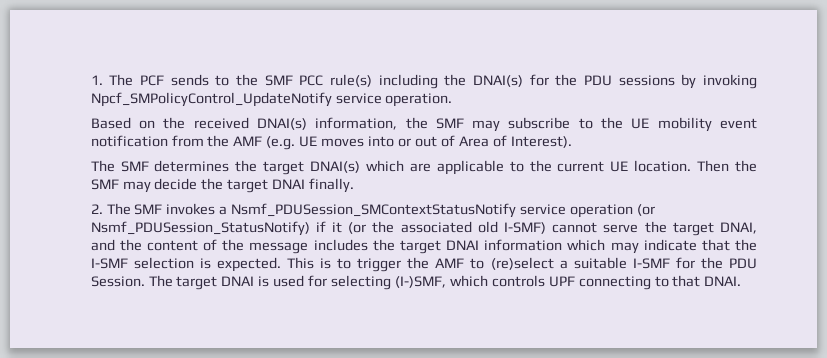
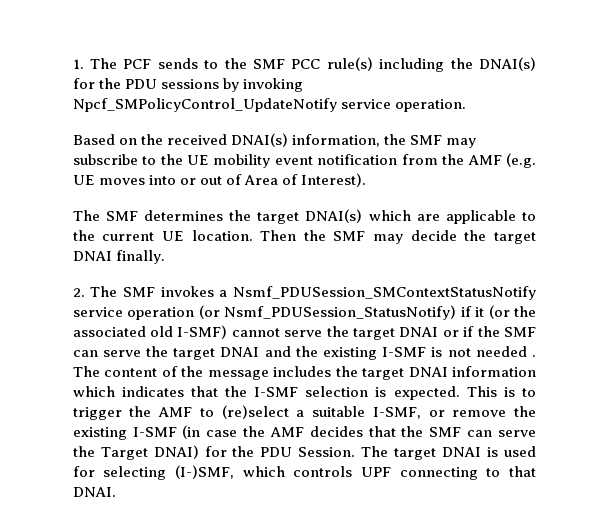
- 2. The SMF invokes a Nsmf_PDUSession_SMContextStatusNotify service operation (or Nsmf_PDUSession_StatusNotify) if it (or the associated old I-SMF) cannot serve the target DNAI, and the content of the message includes the target DNAI information which may indicate that the I-SMF selection is expected.
+ 2. The SMF invokes a Nsmf_PDUSession_SMContextStatusNotify service operation (or Nsmf_PDUSession_StatusNotify) if it (or the associated old I-SMF) cannot serve the target DNAI or if the SMF can serve the target DNAI and the existing I-SMF is not needed . The content of the message includes the target DNAI information which indicates that the I-SMF selection is expected.
- This is to trigger the AMF to (re)select a suitable I-SMF for the PDU Session.
+ This is to trigger the AMF to (re)select a suitable I-SMF, or remove the existing I-SMF (in case the AMF decides that the SMF can serve the Target DNAI) for the PDU Session.

